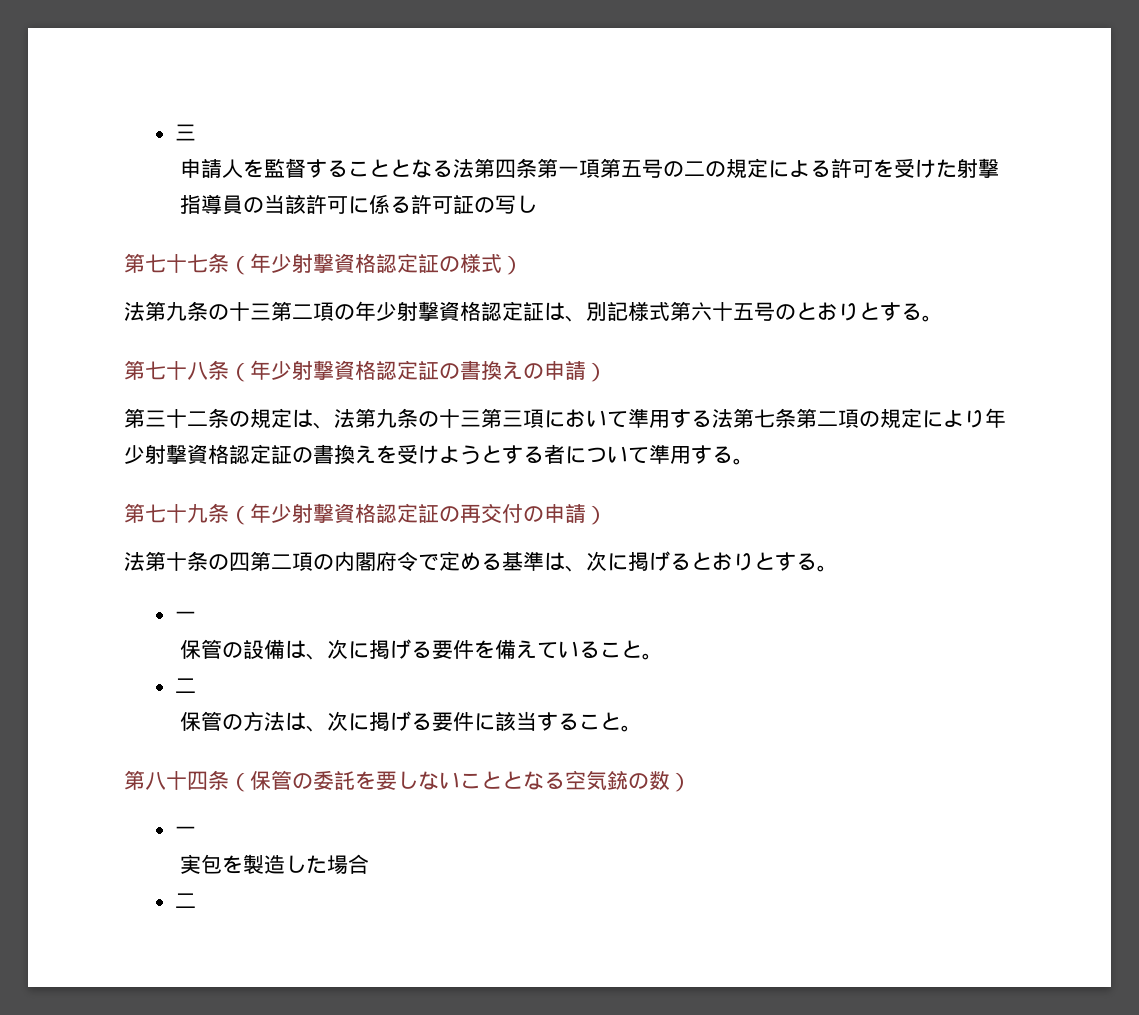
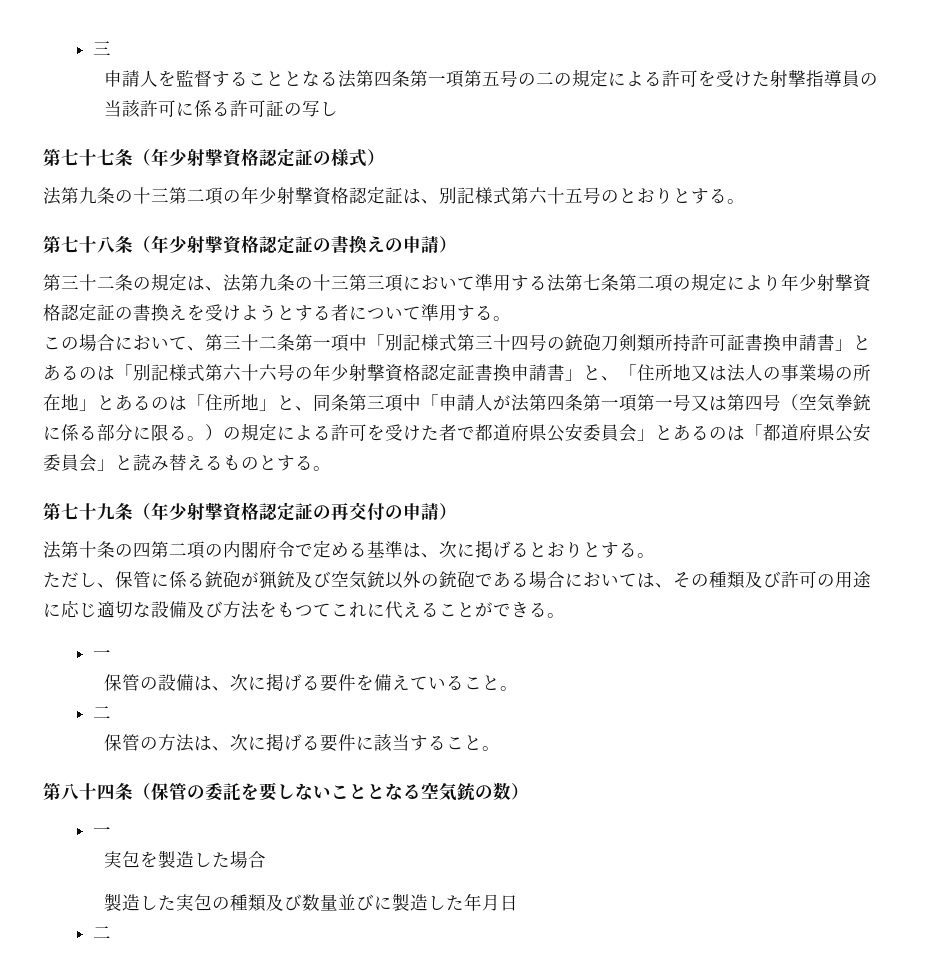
+ この場合において、第三十二条第一項中「別記様式第三十四号の銃砲刀剣類所持許可証書換申請書」とあるのは「別記様式第六十六号の年少射撃資格認定証書換申請書」と、「住所地又は法人の事業場の所在地」とあるのは「住所地」と、同条第三項中「申請人が法第四条第一項第一号又は第四号（空気拳銃に係る部分に限る。）の規定による許可を受けた者で都道府県公安委員会」とあるのは「都道府県公安委員会」と読み替えるものとする。
+ ただし、保管に係る銃砲が猟銃及び空気銃以外の銃砲である場合においては、その種類及び許可の用途に応じ適切な設備及び方法をもつてこれに代えることができる。
+ 製造した実包の種類及び数量並びに製造した年月日

